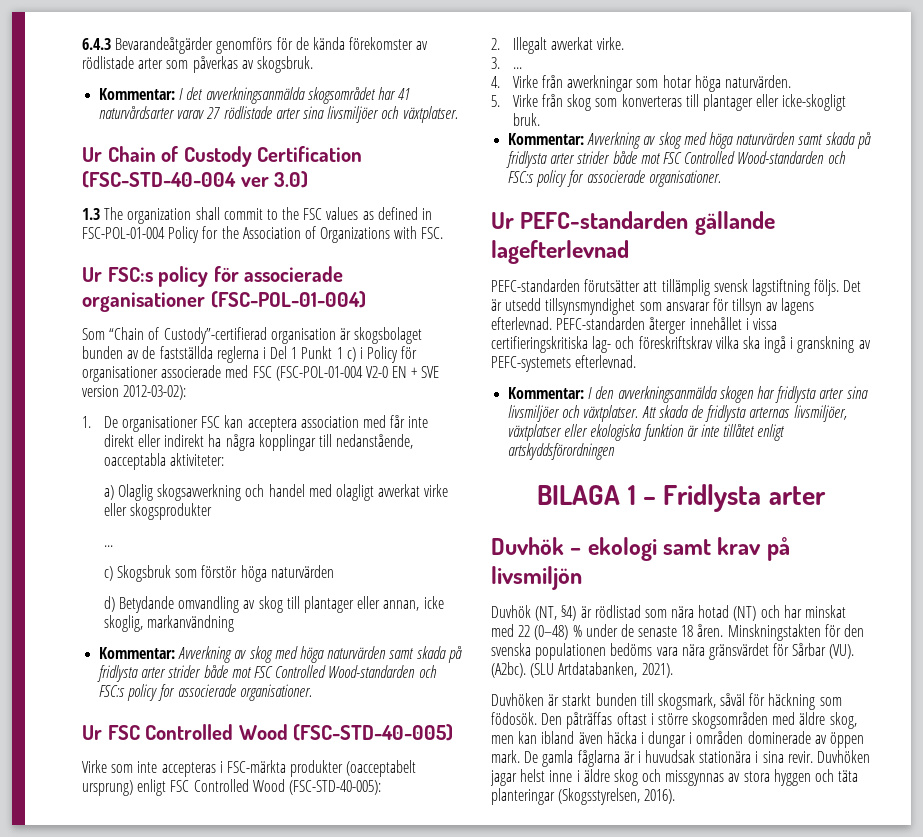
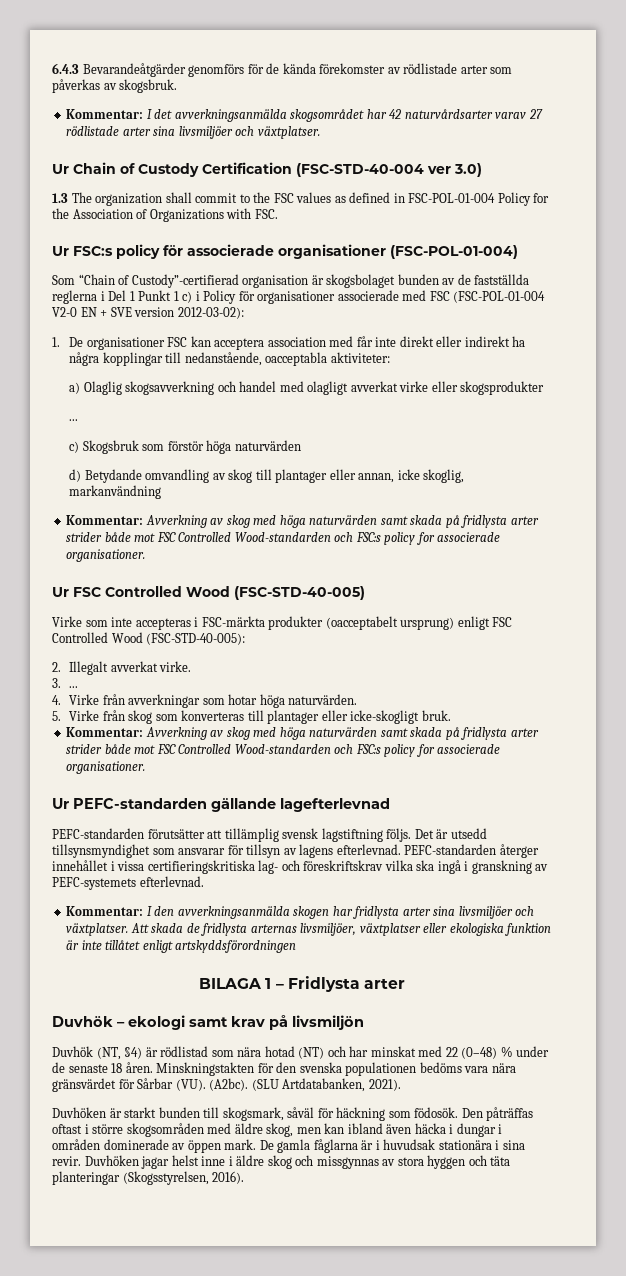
- Kommentar: I det avverkningsanmälda skogsområdet har 41 naturvårdsarter varav 27 rödlistade arter sina livsmiljöer och växtplatser.
+ Kommentar: I det avverkningsanmälda skogsområdet har 42 naturvårdsarter varav 27 rödlistade arter sina livsmiljöer och växtplatser.

